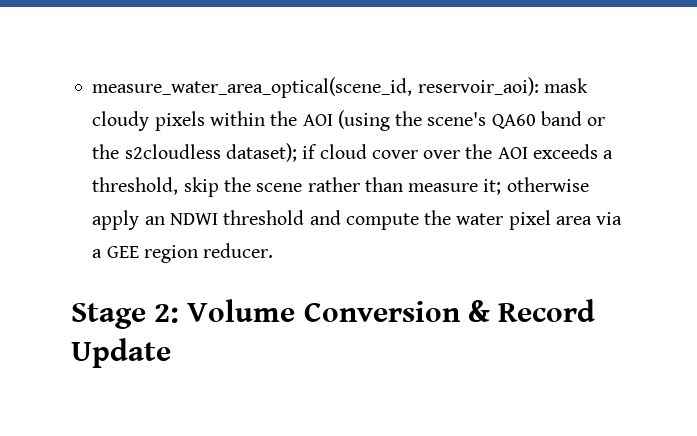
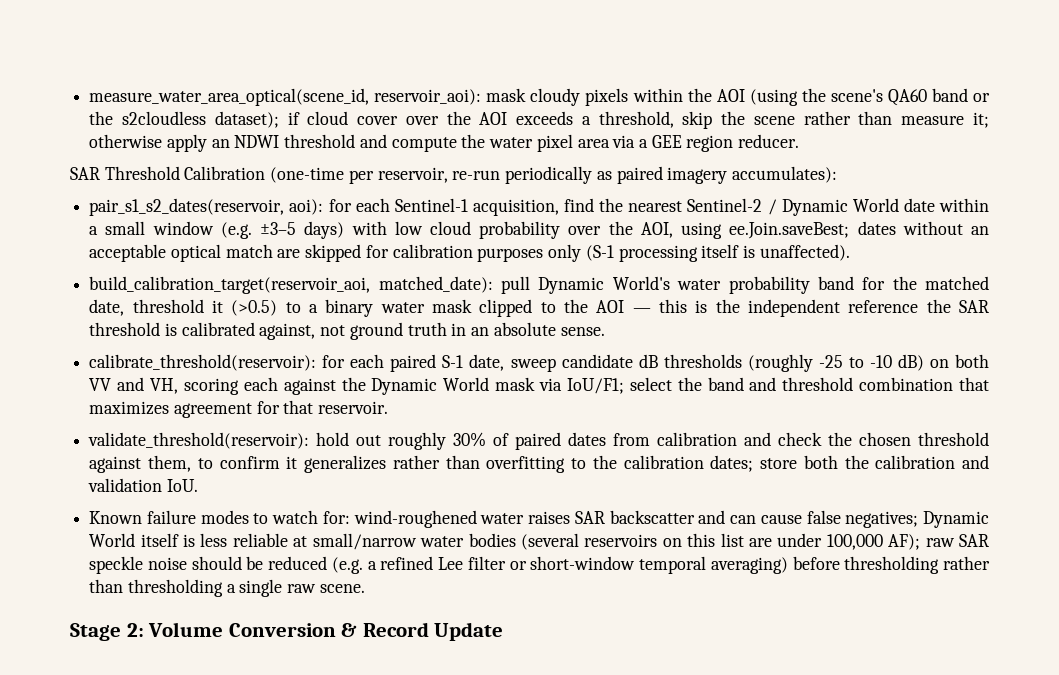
+ SAR Threshold Calibration (one-time per reservoir, re-run periodically as paired imagery accumulates):
+ pair_s1_s2_dates(reservoir, aoi): for each Sentinel-1 acquisition, find the nearest Sentinel-2 / Dynamic World date within a small window (e.g. ±3–5 days) with low cloud probability over the AOI, using ee.Join.saveBest; dates without an acceptable optical match are skipped for calibration purposes only (S-1 processing itself is unaffected).
+ build_calibration_target(reservoir_aoi, matched_date): pull Dynamic World's water probability band for the matched date, threshold it (>0.5) to a binary water mask clipped to the AOI — this is the independent reference the SAR threshold is calibrated against, not ground truth in an absolute sense.
+ calibrate_threshold(reservoir): for each paired S-1 date, sweep candidate dB thresholds (roughly -25 to -10 dB) on both VV and VH, scoring each against the Dynamic World mask via IoU/F1; select the band and threshold combination that maximizes agreement for that reservoir.
+ validate_threshold(reservoir): hold out roughly 30% of paired dates from calibration and check the chosen threshold against them, to confirm it generalizes rather than overfitting to the calibration dates; store both the calibration and validation IoU.
+ Known failure modes to watch for: wind-roughened water raises SAR backscatter and can cause false negatives; Dynamic World itself is less reliable at small/narrow water bodies (several reservoirs on this list are under 100,000 AF); raw SAR speckle noise should be reduced (e.g. a refined Lee filter or short-window temporal averaging) before thresholding rather than thresholding a single raw scene.

